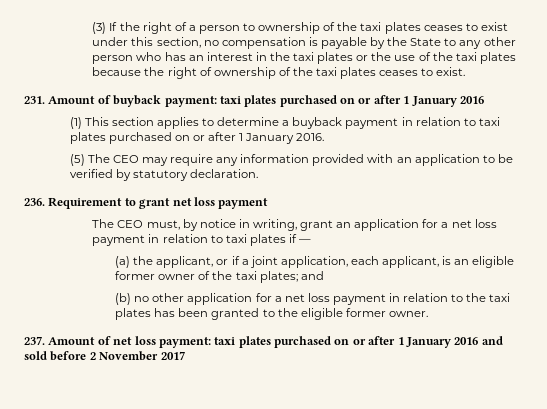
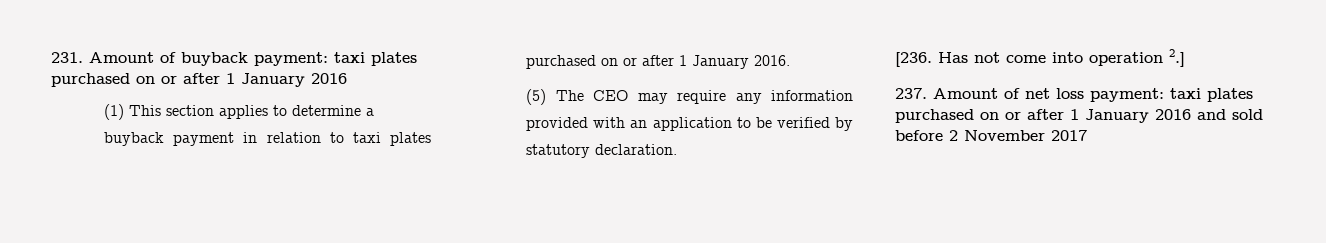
- (3) If the right of a person to ownership of the taxi plates ceases to exist under this section, no compensation is payable by the State to any other person who has an interest in the taxi plates or the use of the taxi plates because the right of ownership of the taxi plates ceases to exist.
- 236. Requirement to grant net loss payment
- The CEO must, by notice in writing, grant an application for a net loss payment in relation to taxi plates if —
- (a) the applicant, or if a joint application, each applicant, is an eligible former owner of the taxi plates; and
- (b) no other application for a net loss payment in relation to the taxi plates has been granted to the eligible former owner.
+ [236. Has not come into operation 2.]

